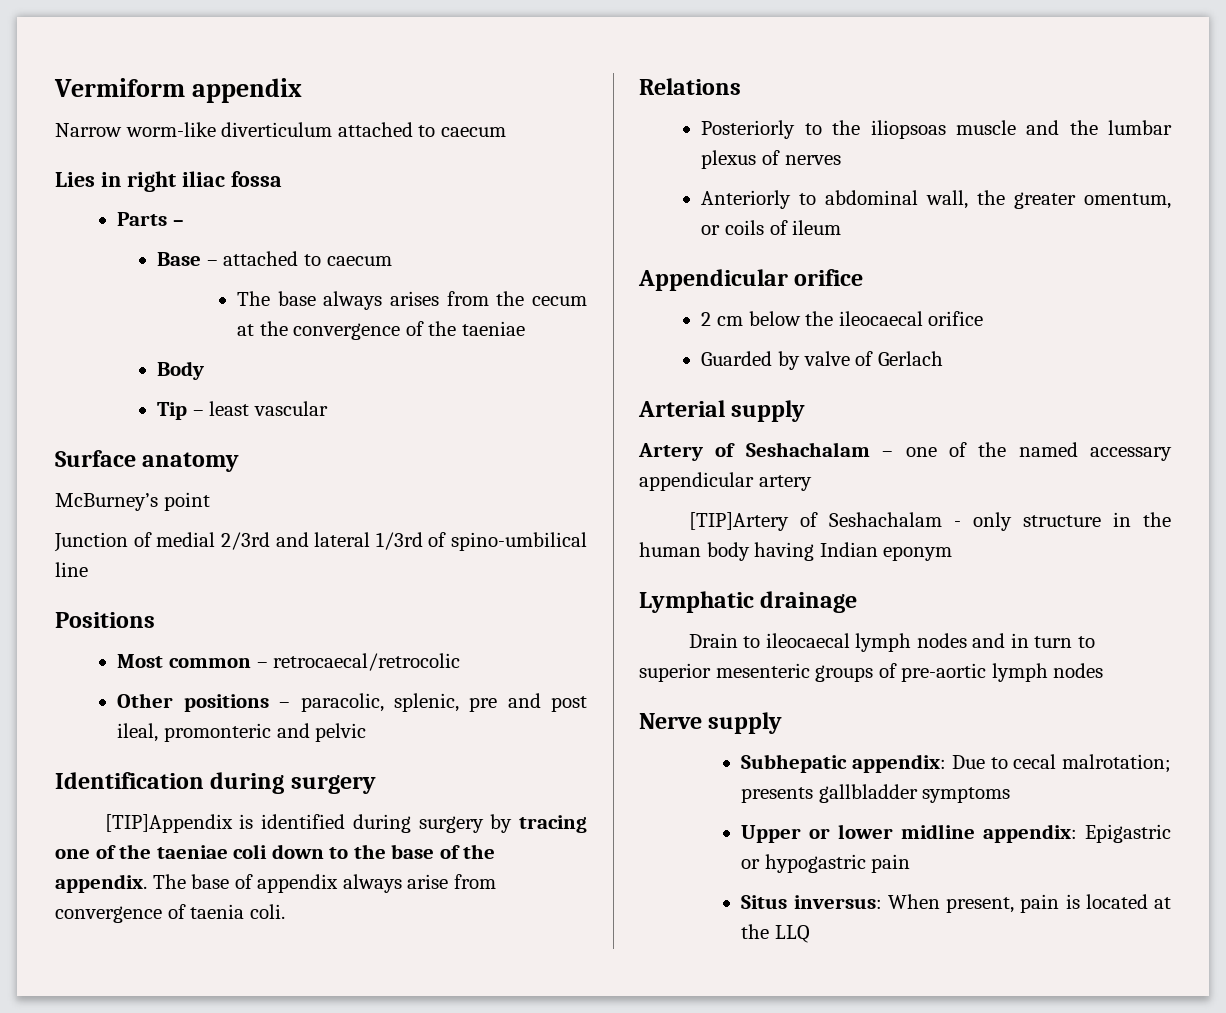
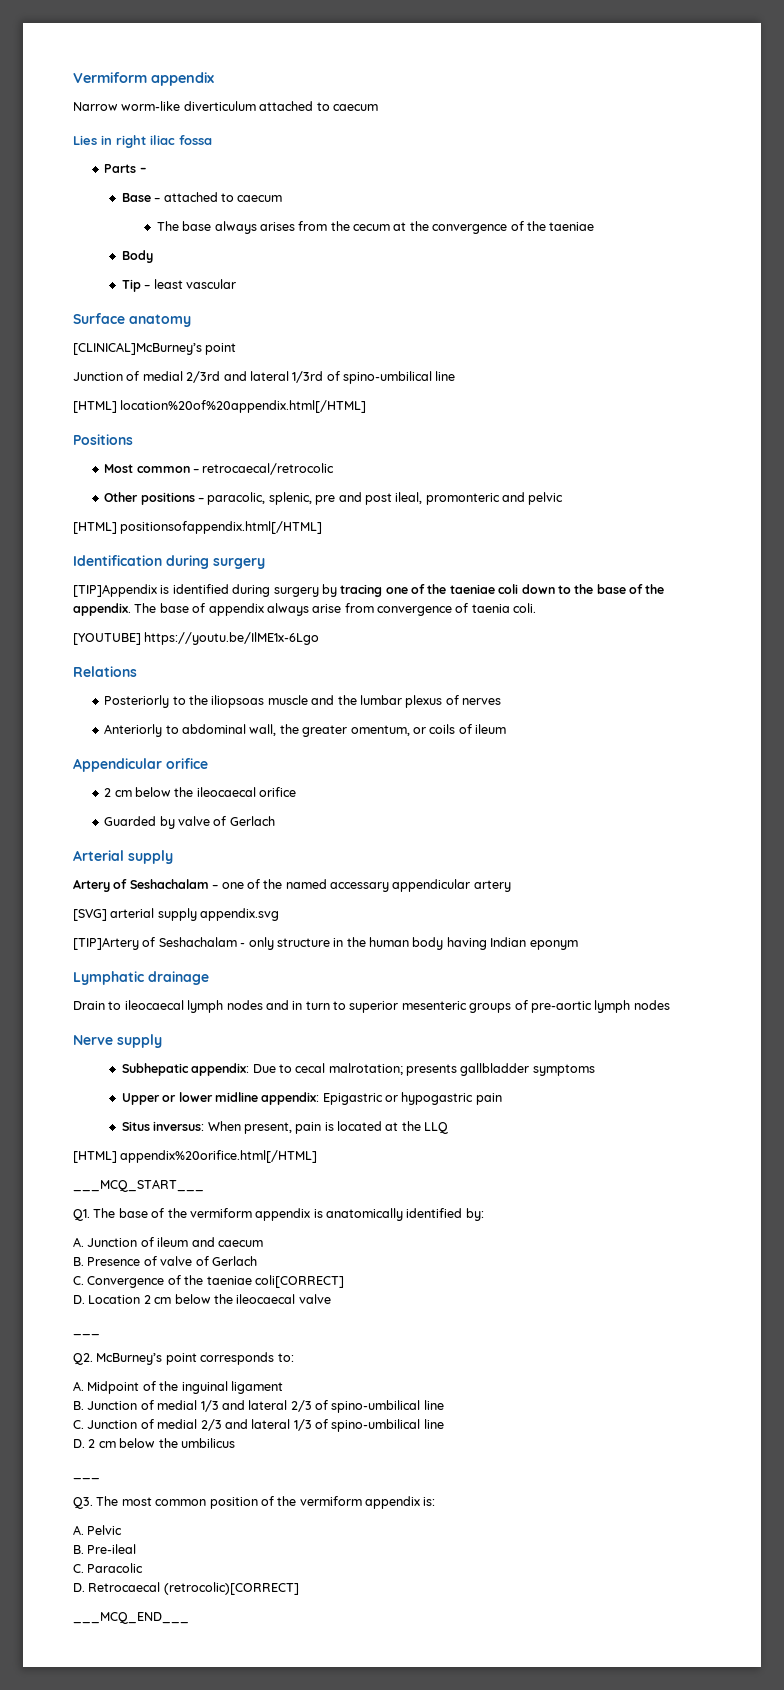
- McBurney’s point
+ [CLINICAL]McBurney’s point
+ [HTML] location%20of%20appendix.html[/HTML]
+ [HTML] positionsofappendix.html[/HTML]
+ [YOUTUBE] https://youtu.be/IlME1x-6Lgo
+ [SVG] arterial supply appendix.svg
+ [HTML] appendix%20orifice.html[/HTML]
+ ___MCQ_START___
+ Q1. The base of the vermiform appendix is anatomically identified by:
+ A. Junction of ileum and caecum
+ B. Presence of valve of Gerlach
+ C. Convergence of the taeniae coli[CORRECT]
+ D. Location 2 cm below the ileocaecal valve
+ ___
+ Q2. McBurney’s point corresponds to:
+ A. Midpoint of the inguinal ligament
+ B. Junction of medial 1/3 and lateral 2/3 of spino-umbilical line
+ C. Junction of medial 2/3 and lateral 1/3 of spino-umbilical line
+ D. 2 cm below the umbilicus
+ ___
+ Q3. The most common position of the vermiform appendix is:
+ A. Pelvic
+ B. Pre-ileal
+ C. Paracolic
+ D. Retrocaecal (retrocolic)[CORRECT]
+ ___MCQ_END___

